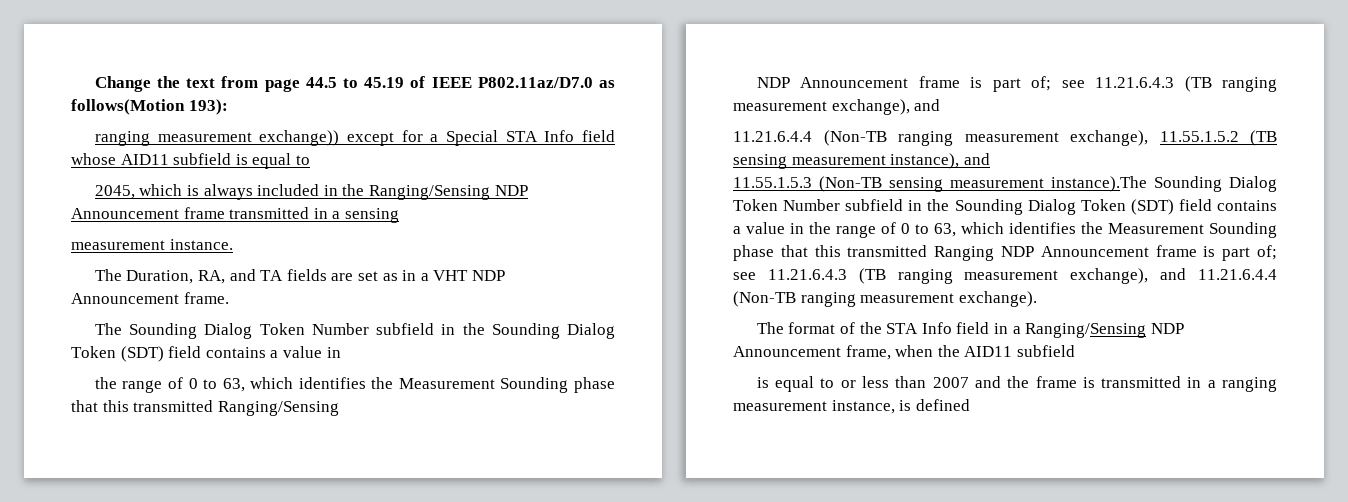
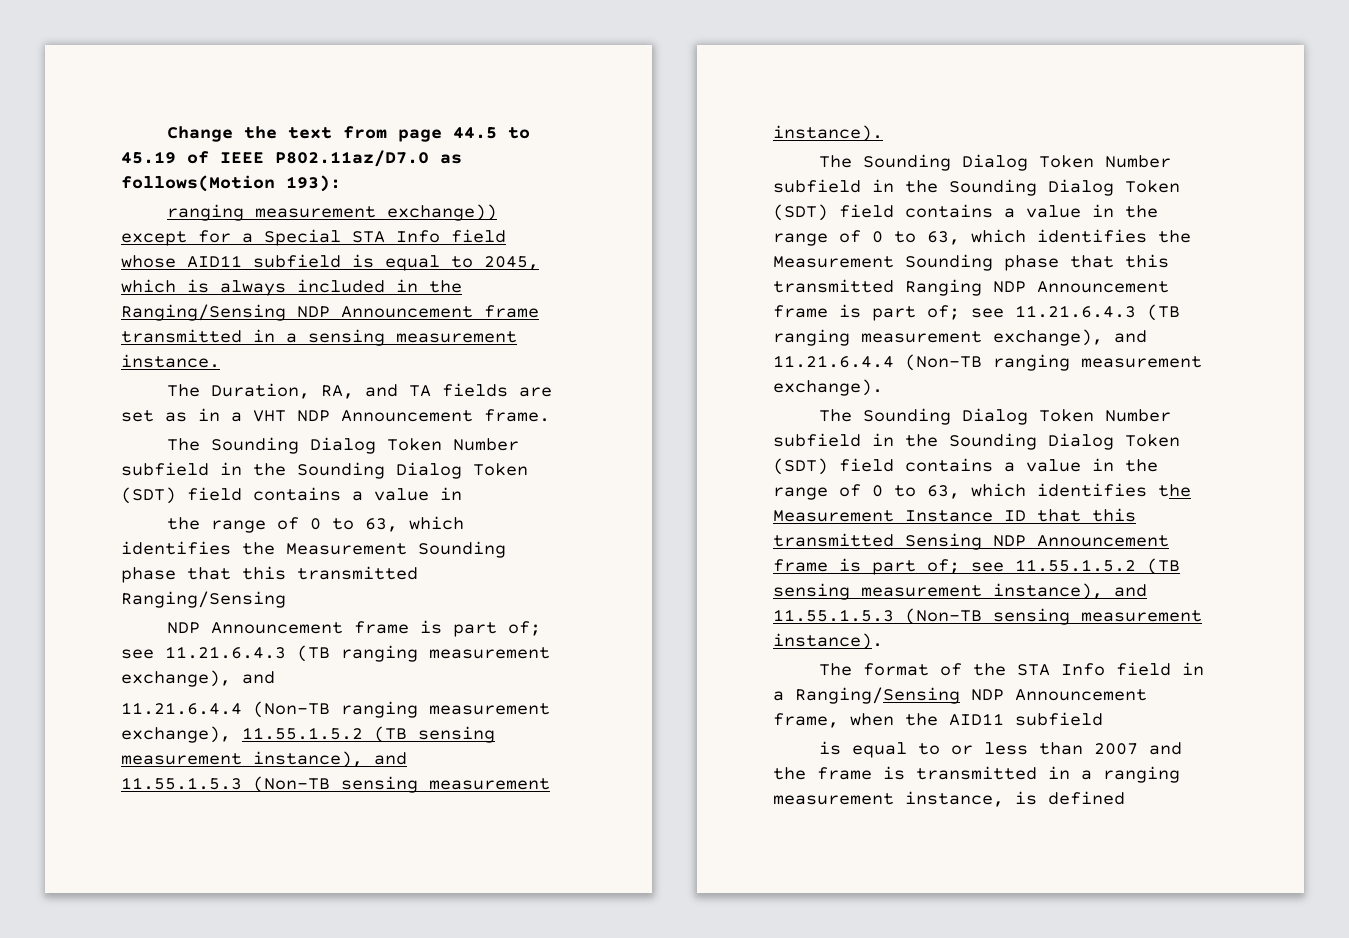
- ranging measurement exchange)) except for a Special STA Info field whose AID11 subfield is equal to
- 2045, which is always included in the Ranging/Sensing NDP Announcement frame transmitted in a sensing
- measurement instance.
+ ranging measurement exchange)) except for a Special STA Info field whose AID11 subfield is equal to 2045, which is always included in the Ranging/Sensing NDP Announcement frame transmitted in a sensing measurement instance.
  11.21.6.4.4 (Non-TB ranging measurement exchange), 11.55.1.5.2 (TB sensing measurement instance), and
- 11.55.1.5.3 (Non-TB sensing measurement instance).The Sounding Dialog Token Number subfield in the Sounding Dialog Token (SDT) field contains a value in the range of 0 to 63, which identifies the Measurement Sounding phase that this transmitted Ranging NDP Announcement frame is part of;
+ 11.55.1.5.3 (Non-TB sensing measurement instance).
+ The Sounding Dialog Token Number subfield in the Sounding Dialog Token (SDT) field contains a value in the range of 0 to 63, which identifies the Measurement Sounding phase that this transmitted Ranging NDP Announcement frame is part of;
+ The Sounding Dialog Token Number subfield in the Sounding Dialog Token (SDT) field contains a value in the range of 0 to 63, which identifies the Measurement Instance ID that this transmitted Sensing NDP Announcement frame is part of; see 11.55.1.5.2 (TB sensing measurement instance), and 11.55.1.5.3 (Non-TB sensing measurement instance).

